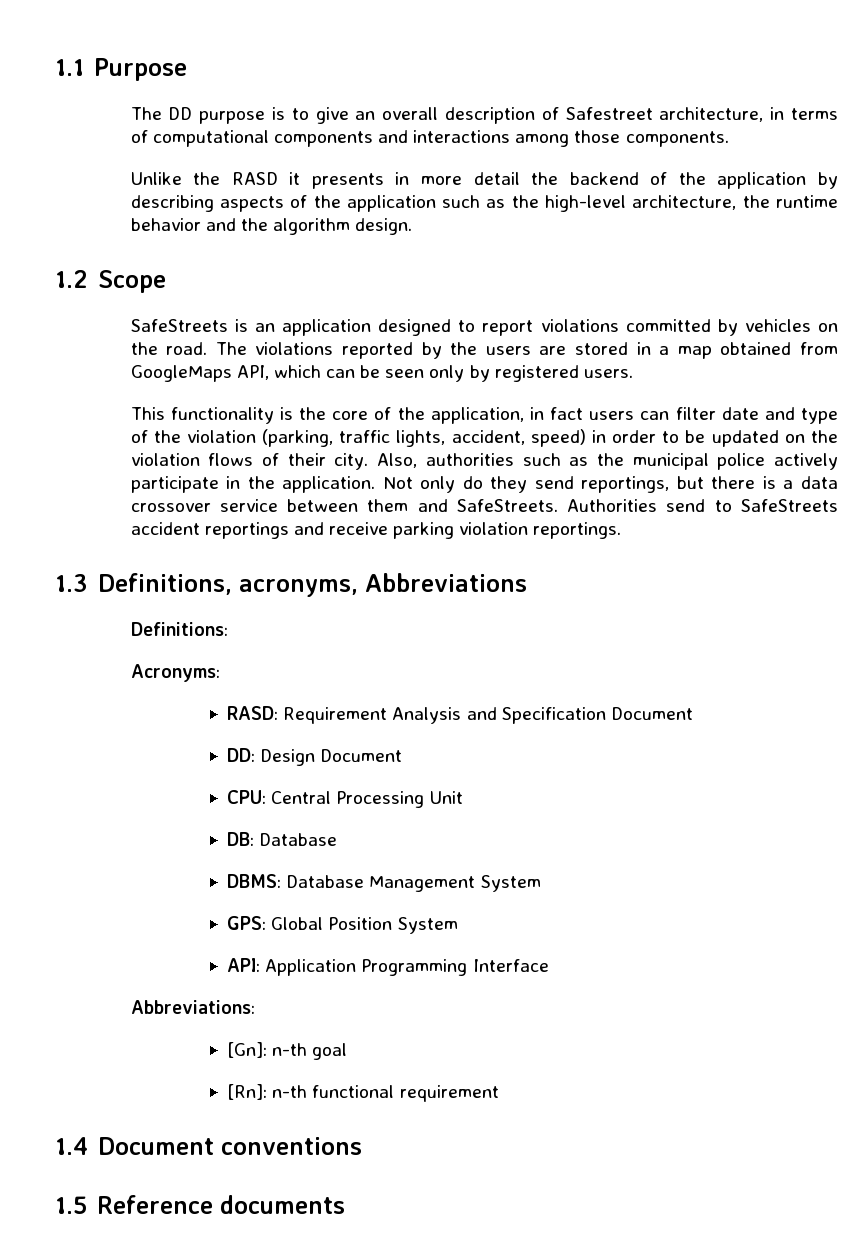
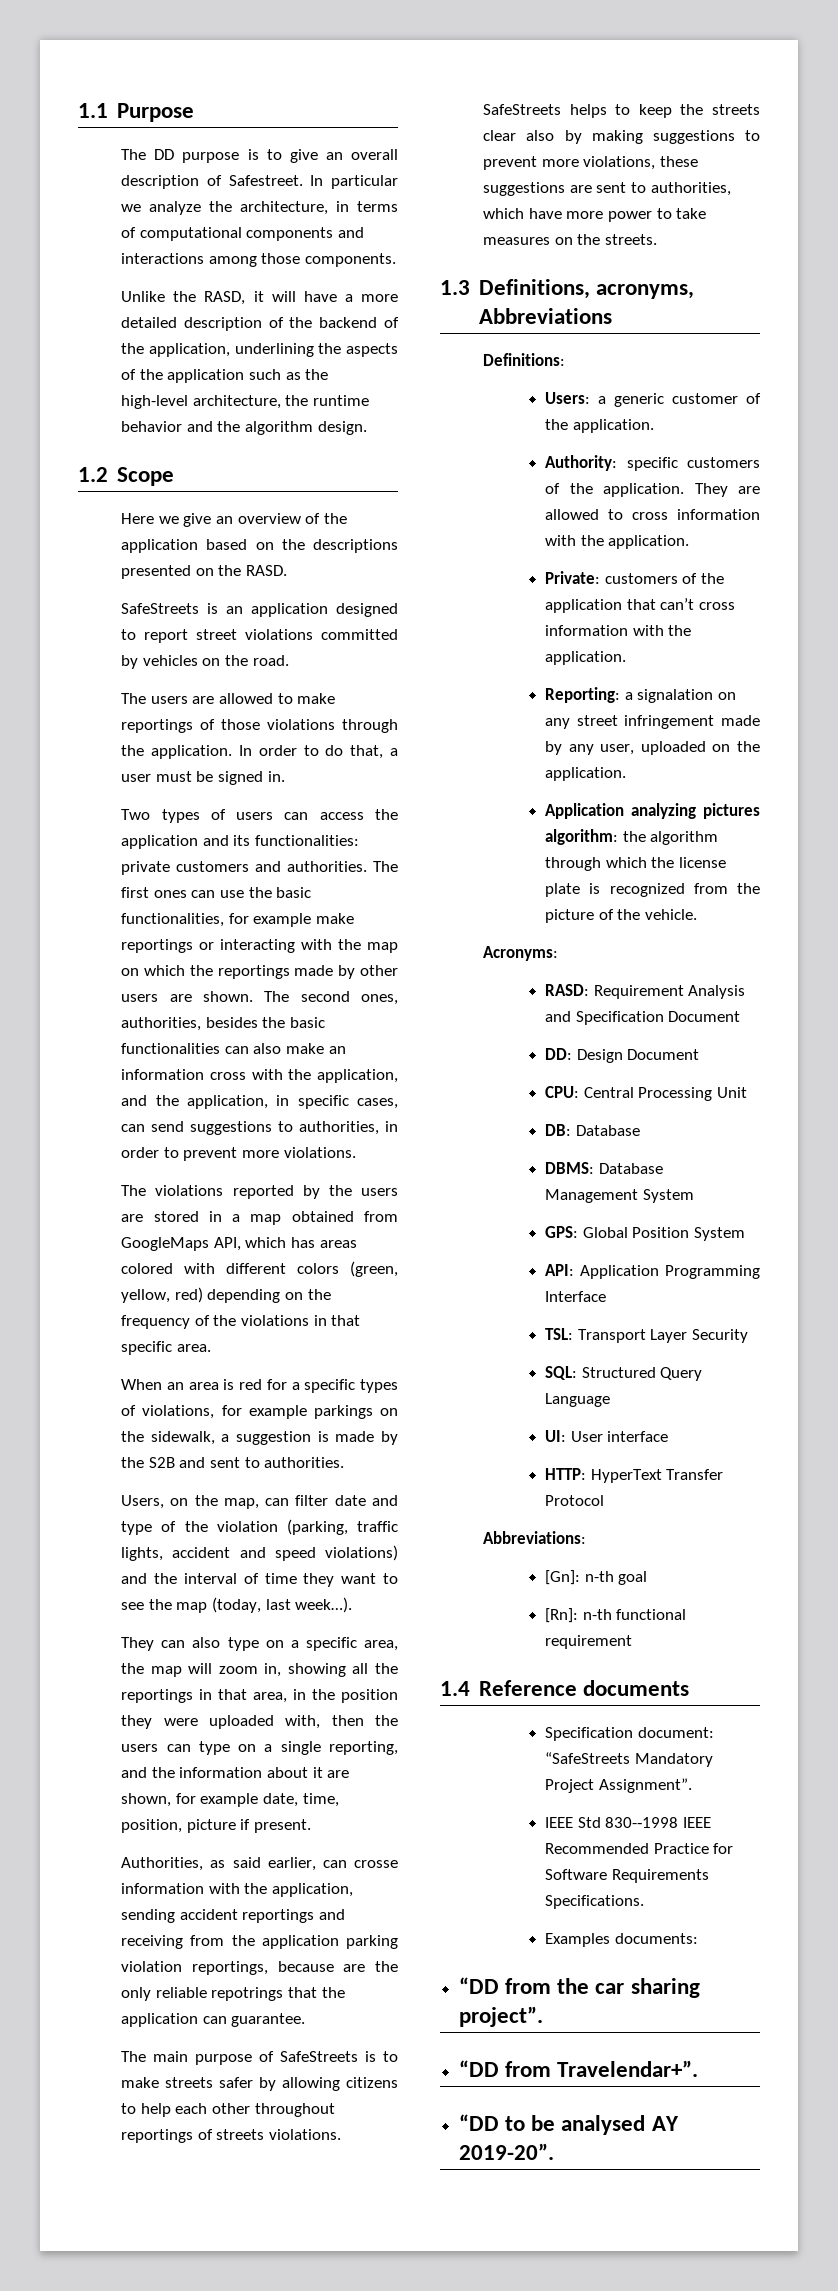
- The DD purpose is to give an overall description of Safestreet architecture, in terms of computational components and interactions among those components.
+ The DD purpose is to give an overall description of Safestreet. In particular we analyze the architecture, in terms of computational components and interactions among those components.
- Unlike the RASD it presents in more detail the backend of the application by describing aspects of the application such as the high-level architecture, the runtime behavior and the algorithm design.
+ Unlike the RASD, it will have a more detailed description of the backend of the application, underlining the aspects of the application such as the high-level architecture, the runtime behavior and the algorithm design.
+ Here we give an overview of the application based on the descriptions presented on the RASD.
- SafeStreets is an application designed to report violations committed by vehicles on the road. The violations reported by the users are stored in a map obtained from GoogleMaps API, which can be seen only by registered users.
- This functionality is the core of the application, in fact users can filter date and type of the violation (parking, traffic lights, accident, speed) in order to be updated on the violation flows of their city. Also, authorities such as the municipal police actively participate in the application. Not only do they send reportings, but there is a data crossover service between them and SafeStreets. Authorities send to SafeStreets accident reportings and receive parking violation reportings.
+ SafeStreets is an application designed to report street violations committed by vehicles on the road.
+ The users are allowed to make reportings of those violations through the application. In order to do that, a user must be signed in.
+ Two types of users can access the application and its functionalities: private customers and authorities. The first ones can use the basic functionalities, for example make reportings or interacting with the map on which the reportings made by other users are shown. The second ones, authorities, besides the basic functionalities can also make an information cross with the application, and the application, in specific cases, can send suggestions to authorities, in order to prevent more violations.
+ The violations reported by the users are stored in a map obtained from GoogleMaps API, which has areas colored with different colors (green, yellow, red) depending on the frequency of the violations in that specific area.
+ When an area is red for a specific types of violations, for example parkings on the sidewalk, a suggestion is made by the S2B and sent to authorities.
+ Users, on the map, can filter date and type of the violation (parking, traffic lights, accident and speed violations) and the interval of time they want to see the map (today, last week…).
+ They can also type on a specific area, the map will zoom in, showing all the reportings in that area, in the position they were uploaded with, then the users can type on a single reporting, and the information about it are shown, for example date, time, position, picture if present.
+ Authorities, as said earlier, can crosse information with the application, sending accident reportings and receiving from the application parking violation reportings, because are the only reliable repotrings that the application can guarantee.
+ The main purpose of SafeStreets is to make streets safer by allowing citizens to help each other throughout reportings of streets violations. SafeStreets helps to keep the streets clear also by making suggestions to prevent more violations, these suggestions are sent to authorities, which have more power to take measures on the streets.
+ Users: a generic customer of the application.
+ Authority: specific customers of the application. They are allowed to cross information with the application.
+ Private: customers of the application that can’t cross information with the application.
+ Reporting: a signalation on any street infringement made by any user, uploaded on the application.
+ Application analyzing pictures algorithm: the algorithm through which the license plate is recognized from the picture of the vehicle.
+ TSL: Transport Layer Security
+ SQL: Structured Query Language
+ UI: User interface
+ HTTP: HyperText Transfer Protocol
- 1.4 Document conventions
- 1.5 Reference documents
+ 1.4 Reference documents
+ Specification document: “SafeStreets Mandatory Project Assignment”.
+ IEEE Std 830-‐1998 IEEE Recommended Practice for Software Requirements Specifications.
+ Examples documents:
+ “DD from the car sharing project”.
+ “DD from Travelendar+”.
+ “DD to be analysed AY 2019-20”.

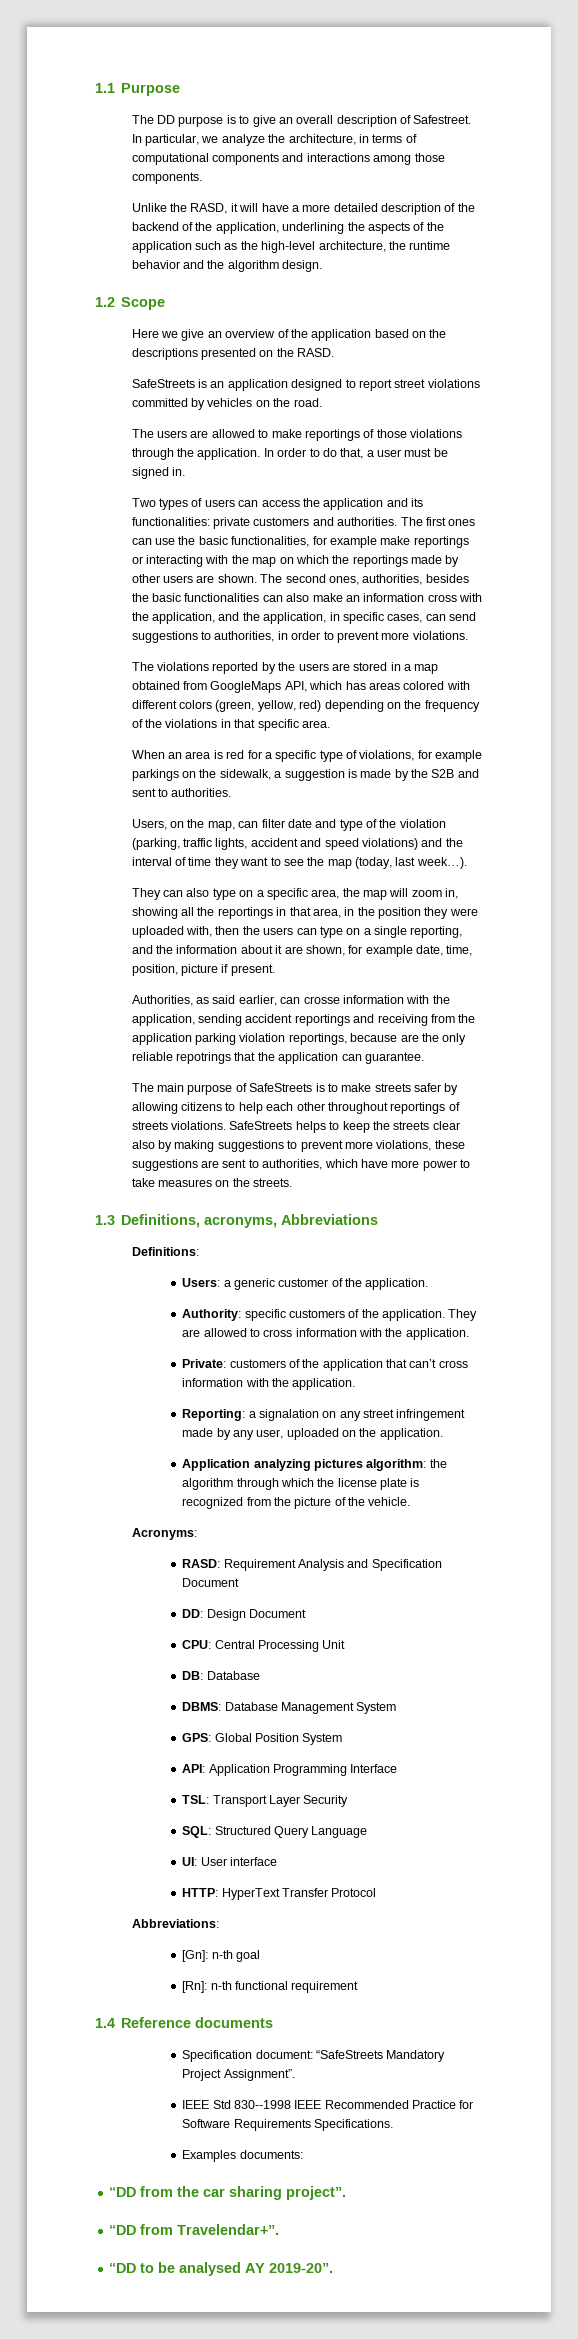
- In particular we analyze the architecture, in terms of computational components and interactions among those components.
+ In particular, we analyze the architecture, in terms of computational components and interactions among those components.
- When an area is red for a specific types of violations, for example parkings on the sidewalk, a suggestion is made by the S2B and sent to authorities.
+ When an area is red for a specific type of violations, for example parkings on the sidewalk, a suggestion is made by the S2B and sent to authorities.

